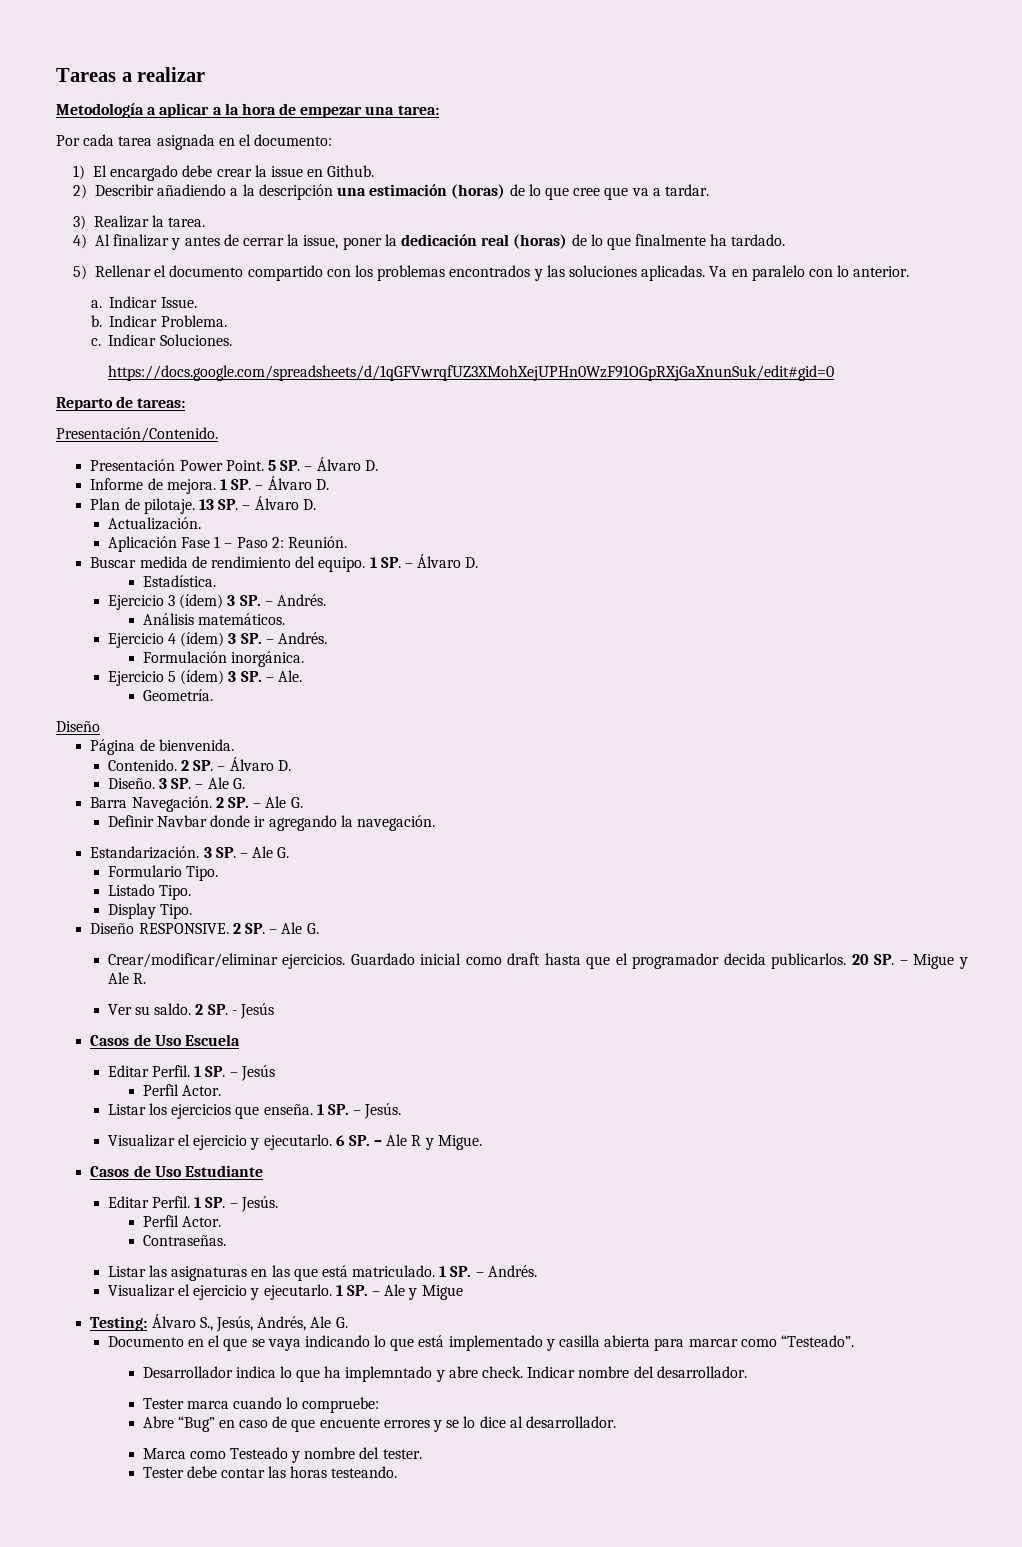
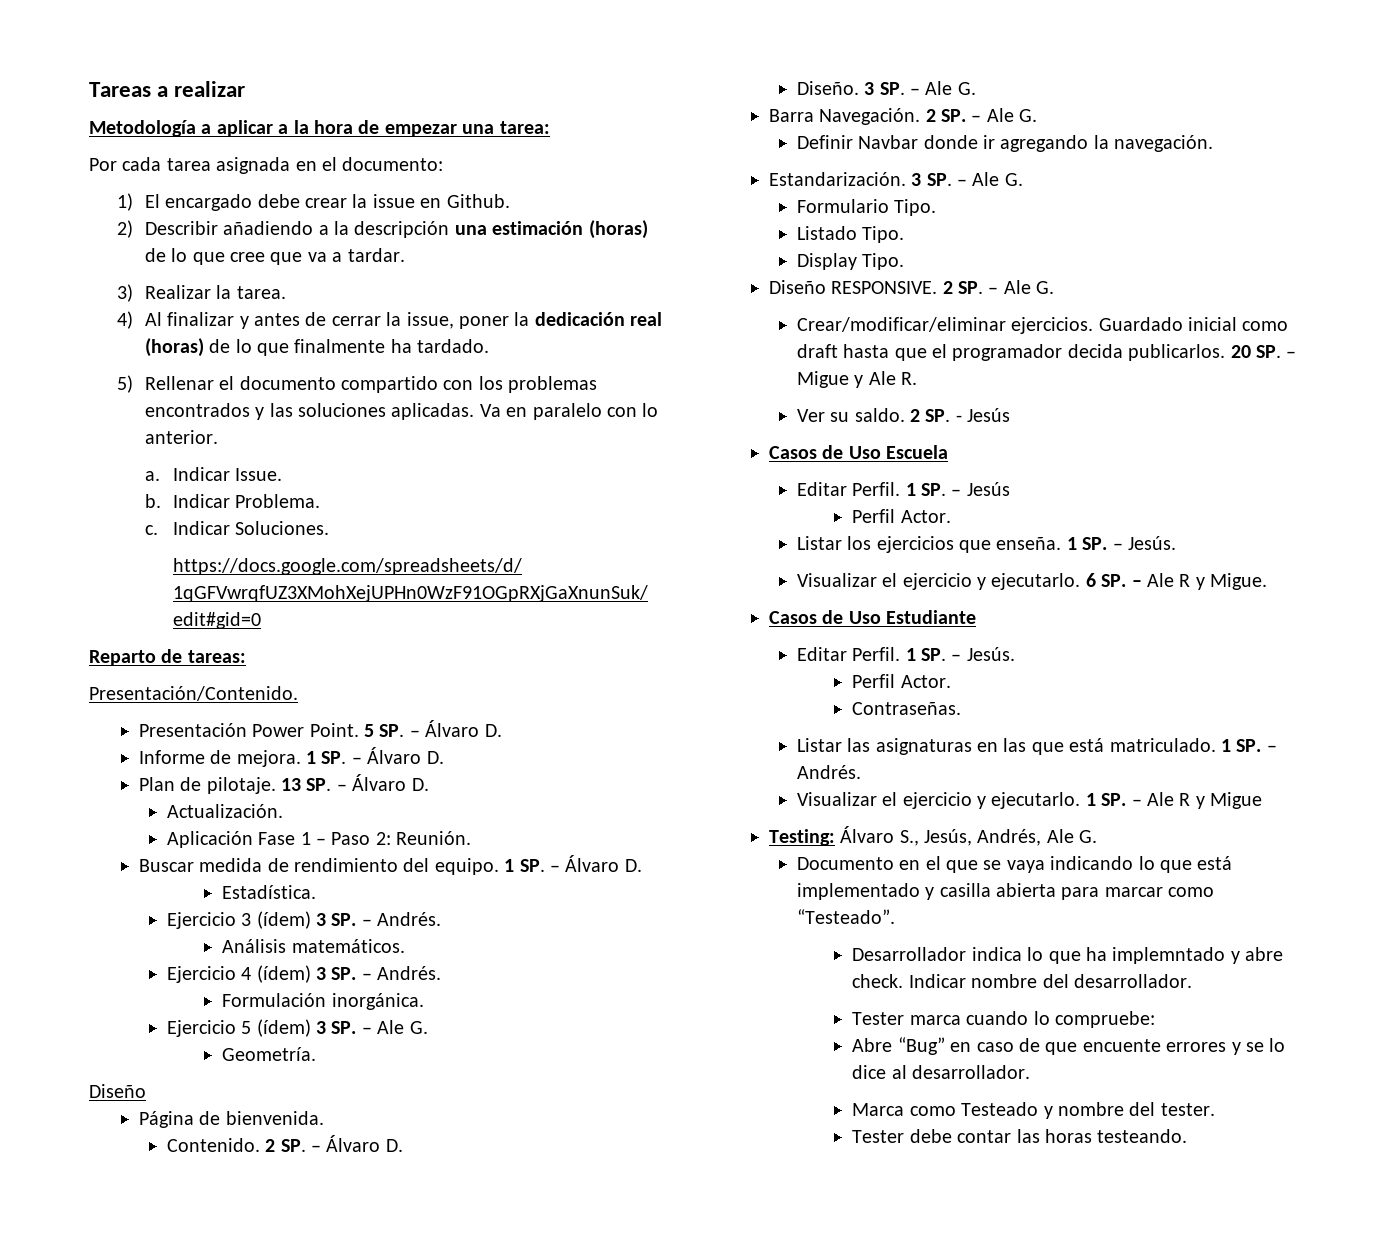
- Ejercicio 5 (ídem) 3 SP. – Ale.
+ Ejercicio 5 (ídem) 3 SP. – Ale G.
- 1 SP. – Ale y Migue
+ 1 SP. – Ale R y Migue

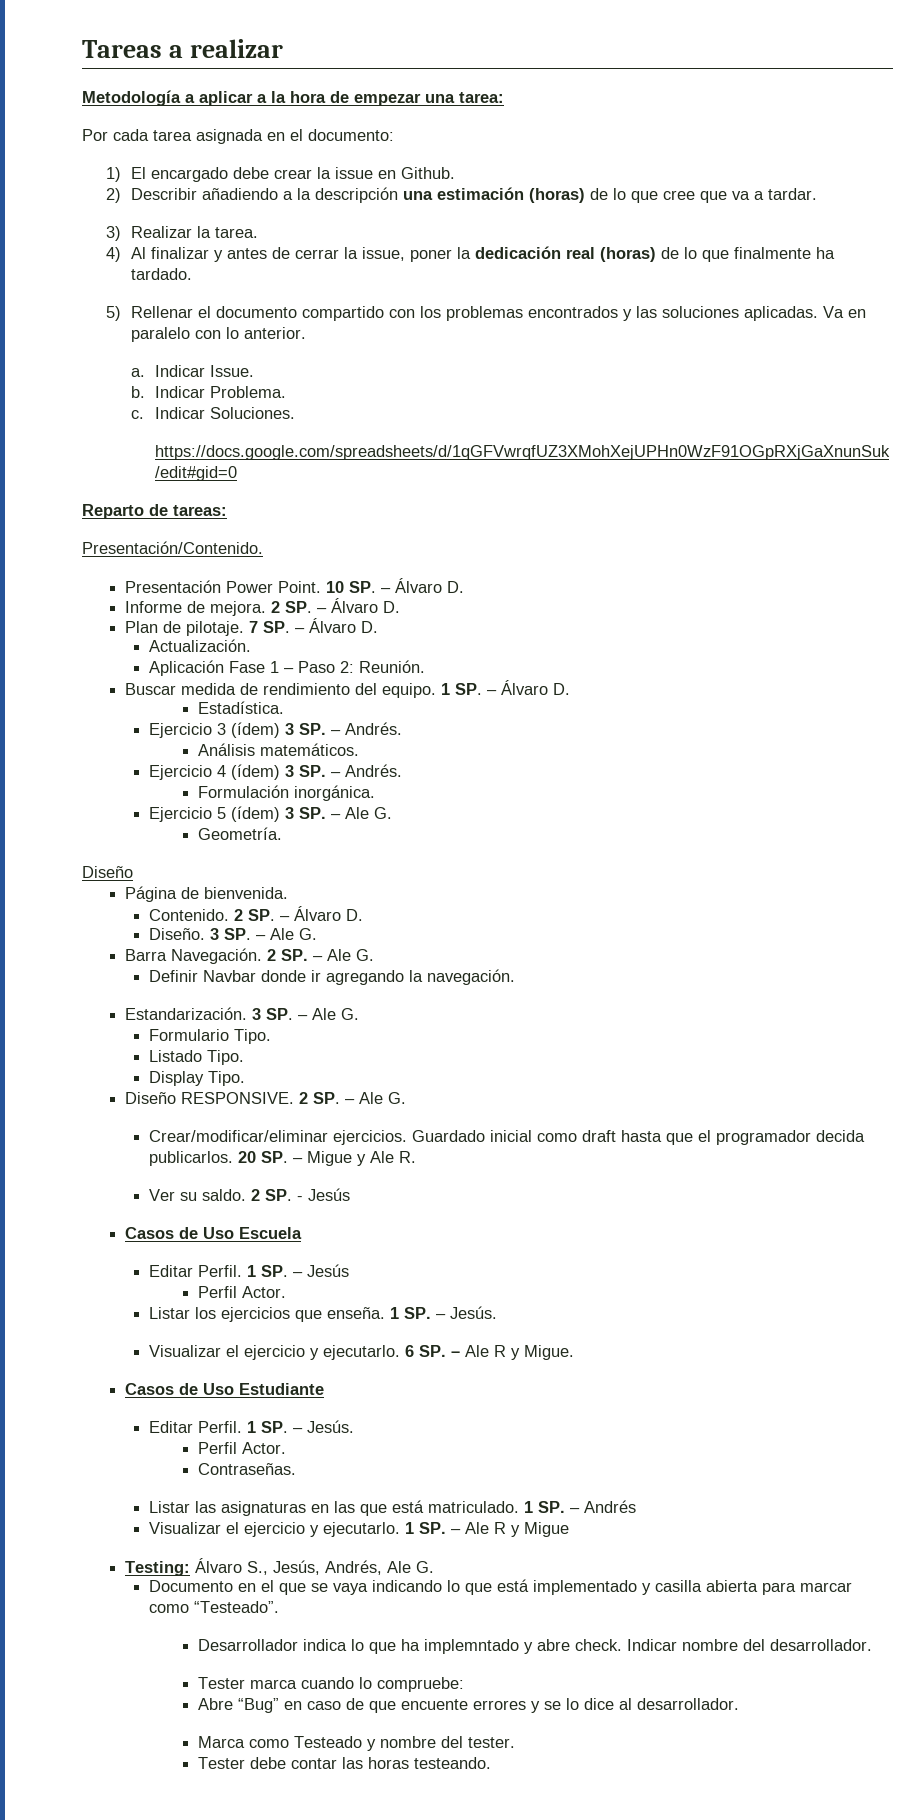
- 5 SP. – Álvaro D.
+ 10 SP. – Álvaro D.
- Informe de mejora. 1 SP. – Álvaro D.
+ Informe de mejora. 2 SP. – Álvaro D.
- 13 SP. – Álvaro D.
+ 7 SP. – Álvaro D.
- 1 SP. – Andrés.
+ 1 SP. – Andrés

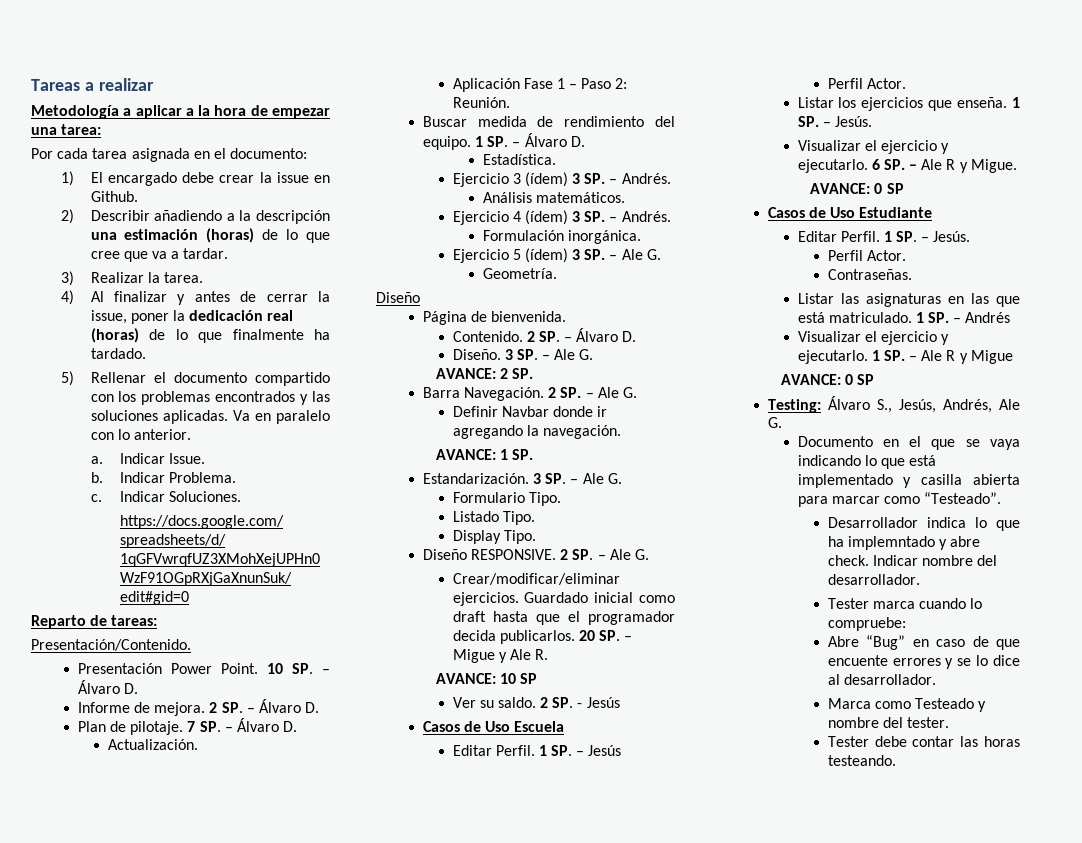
+ AVANCE: 2 SP.
+ AVANCE: 1 SP.
+ AVANCE: 10 SP
  6 SP. – Ale R y Migue.
+ AVANCE: 0 SP
  1 SP. – Ale R y Migue
+ AVANCE: 0 SP

